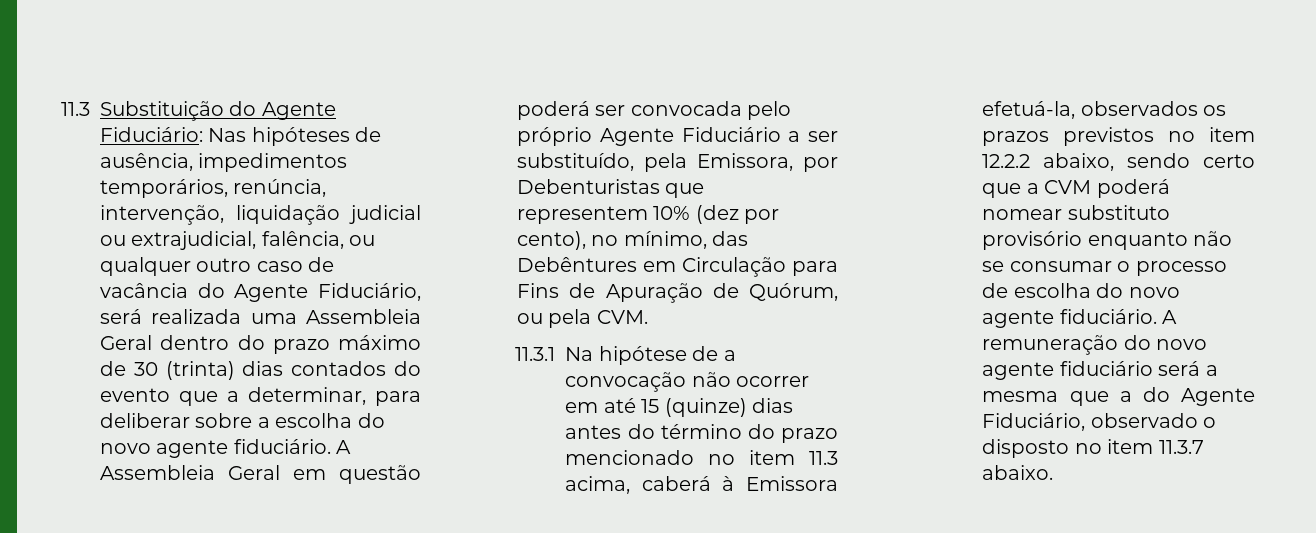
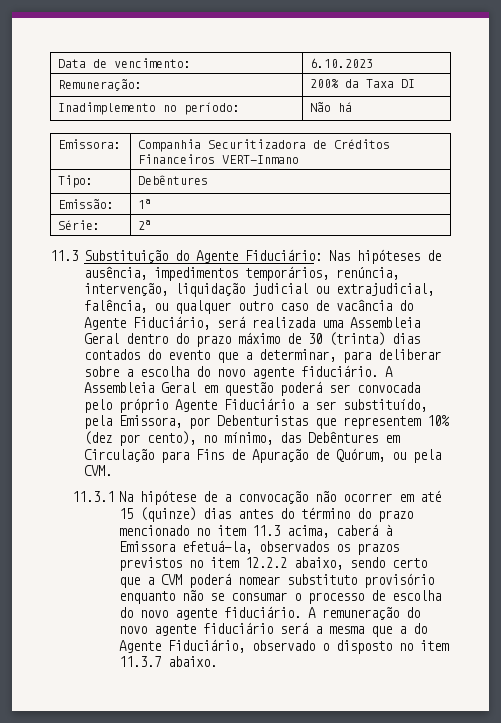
+ Data de vencimento: | 6.10.2023
+ Remuneração: | 200% da Taxa DI
+ Inadimplemento no período: | Não há
+ Emissora: | Companhia Securitizadora de Créditos Financeiros VERT-Inmano
+ Tipo: | Debêntures
+ Emissão: | 1ª
+ Série: | 2ª

